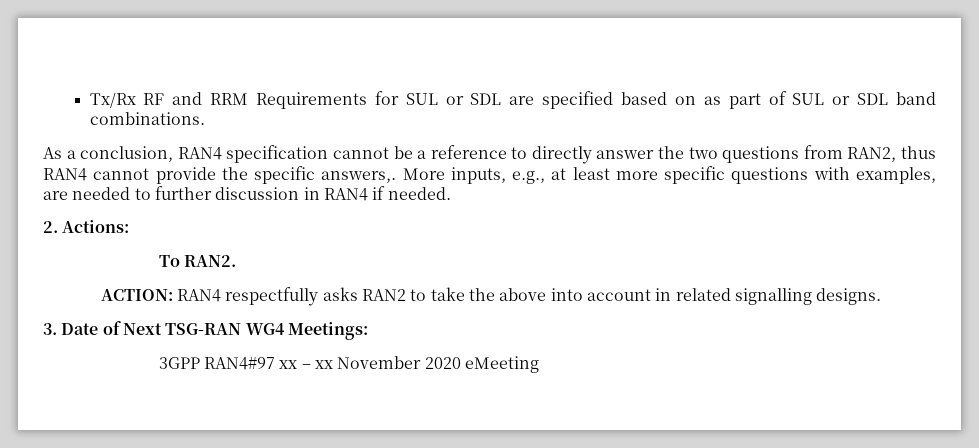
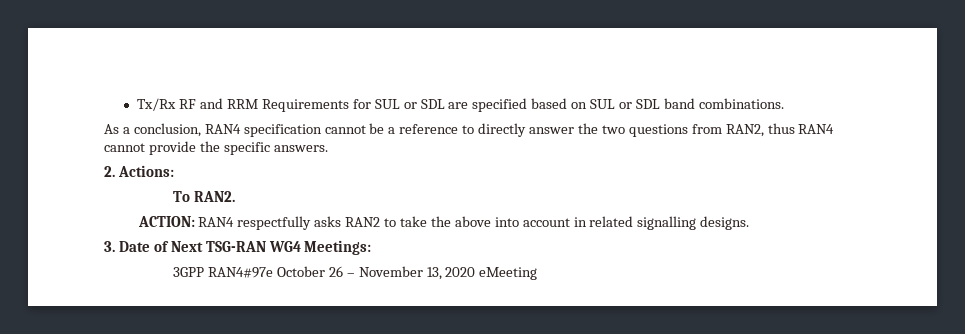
- Tx/Rx RF and RRM Requirements for SUL or SDL are specified based on as part of SUL or SDL band combinations.
+ Tx/Rx RF and RRM Requirements for SUL or SDL are specified based on SUL or SDL band combinations.
- As a conclusion, RAN4 specification cannot be a reference to directly answer the two questions from RAN2, thus RAN4 cannot provide the specific answers,. More inputs, e.g., at least more specific questions with examples, are needed to further discussion in RAN4 if needed.
+ As a conclusion, RAN4 specification cannot be a reference to directly answer the two questions from RAN2, thus RAN4 cannot provide the specific answers.
- 3GPP RAN4#97 xx – xx November 2020 eMeeting
+ 3GPP RAN4#97e October 26 – November 13, 2020 eMeeting

